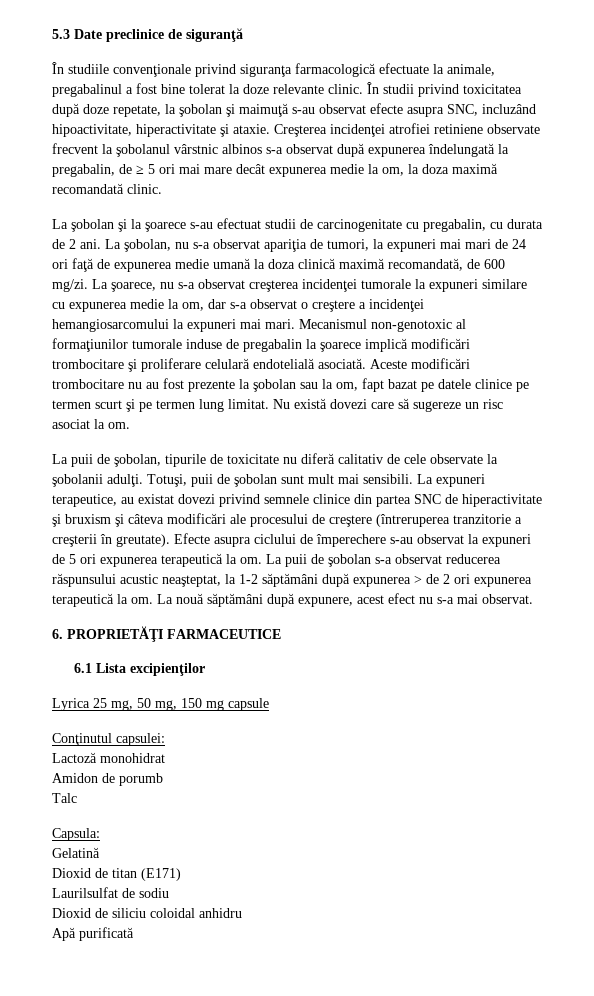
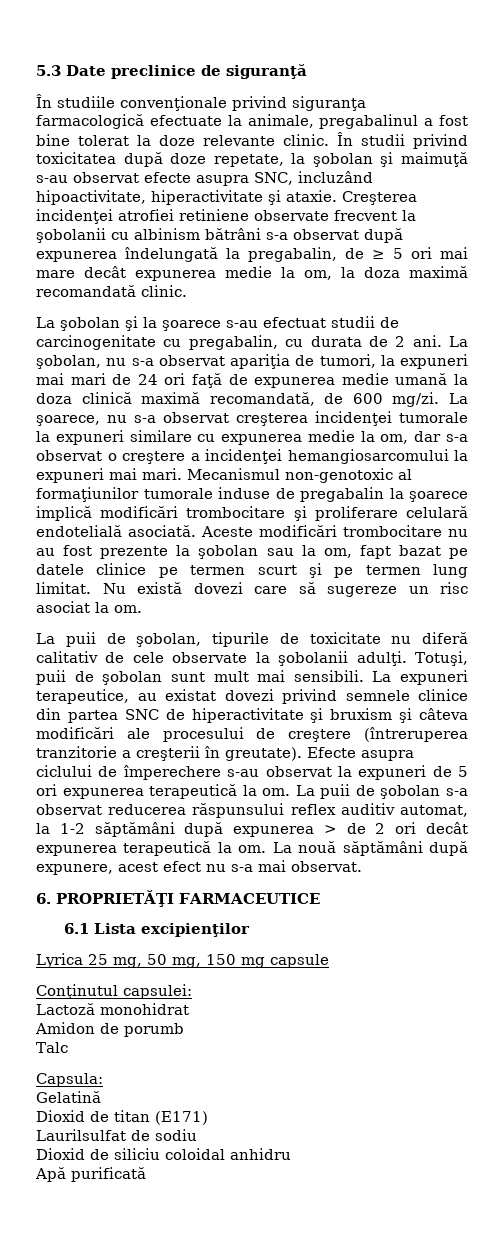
- Creşterea incidenţei atrofiei retiniene observate frecvent la şobolanul vârstnic albinos s-a observat după expunerea îndelungată la pregabalin, de ≥ 5 ori mai mare decât expunerea medie la om, la doza maximă recomandată clinic.
+ Creşterea incidenţei atrofiei retiniene observate frecvent la şobolanii cu albinism bătrâni s-a observat după expunerea îndelungată la pregabalin, de ≥ 5 ori mai mare decât expunerea medie la om, la doza maximă recomandată clinic.
- La puii de şobolan s-a observat reducerea răspunsului acustic neaşteptat, la 1-2 săptămâni după expunerea > de 2 ori expunerea terapeutică la om.
+ La puii de şobolan s-a observat reducerea răspunsului reflex auditiv automat, la 1-2 săptămâni după expunerea > de 2 ori decât expunerea terapeutică la om.

